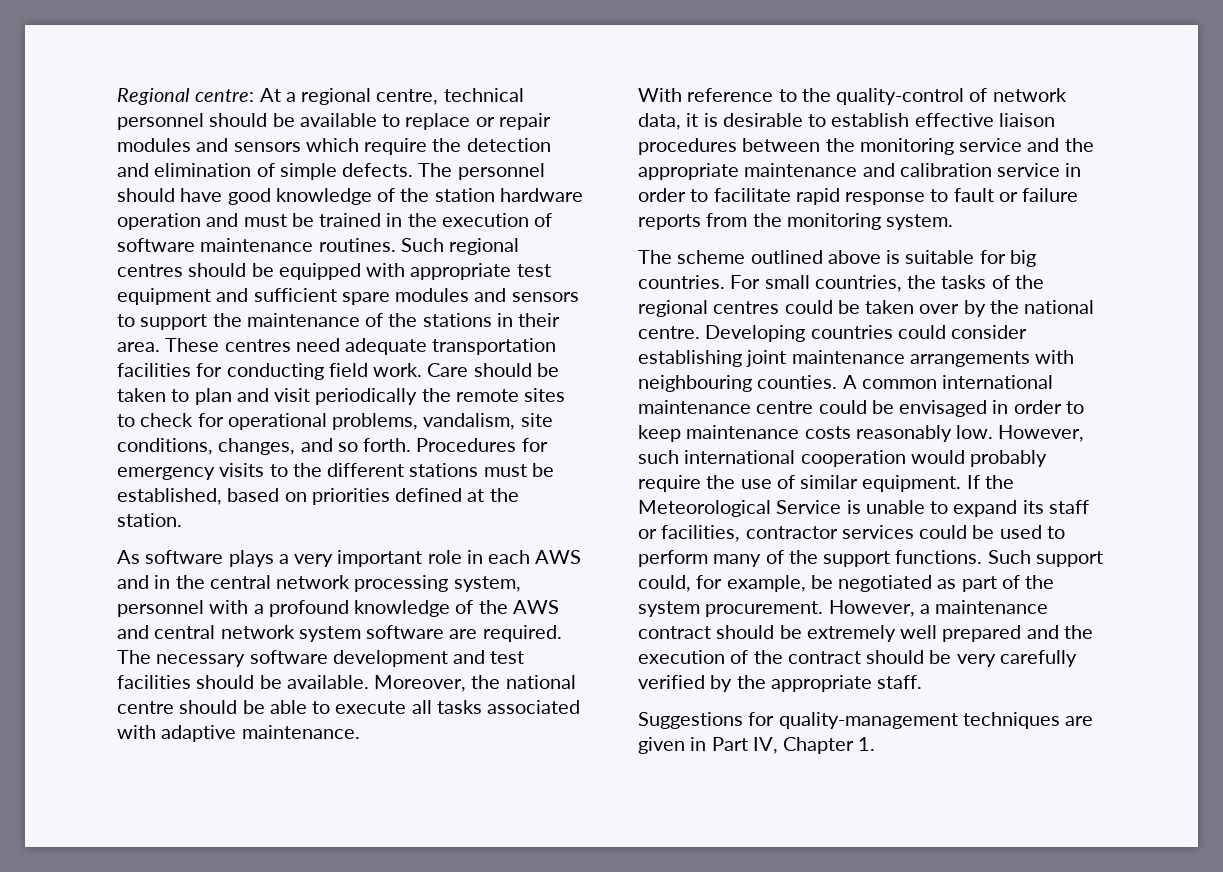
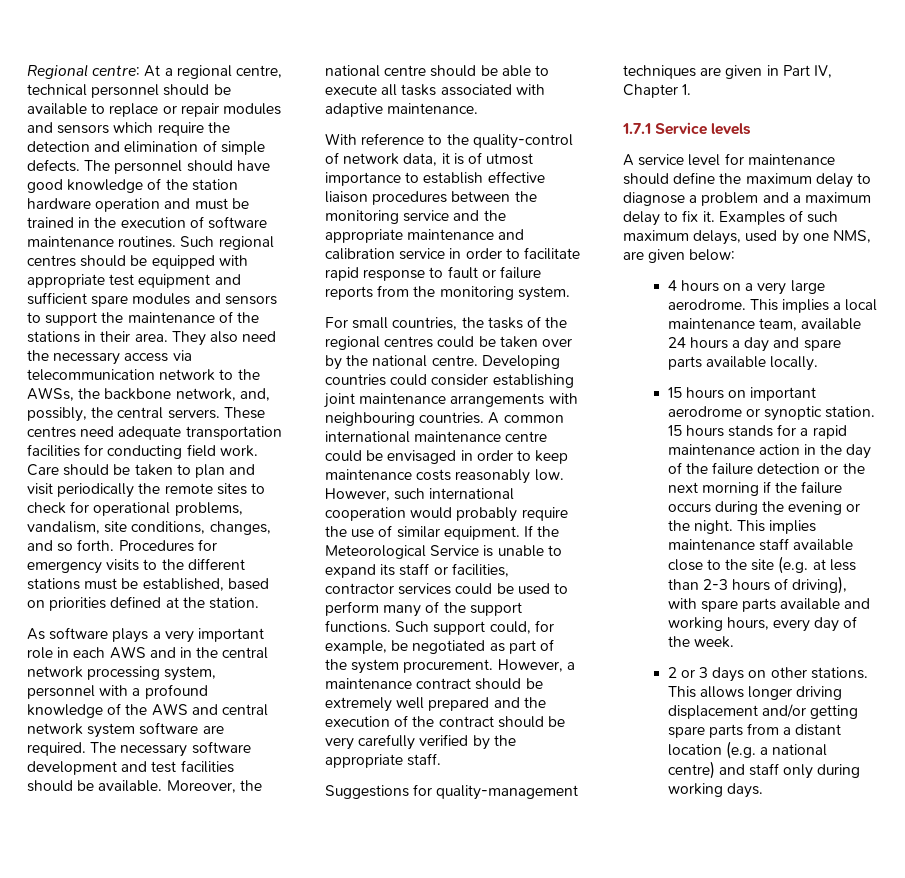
+ They also need the necessary access via telecommunication network to the AWSs, the backbone network, and, possibly, the central servers.
- With reference to the quality-control of network data, it is desirable to establish effective liaison procedures between the monitoring service and the appropriate maintenance and calibration service in order to facilitate rapid response to fault or failure reports from the monitoring system.
+ With reference to the quality-control of network data, it is of utmost importance to establish effective liaison procedures between the monitoring service and the appropriate maintenance and calibration service in order to facilitate rapid response to fault or failure reports from the monitoring system.
- The scheme outlined above is suitable for big countries.
- Developing countries could consider establishing joint maintenance arrangements with neighbouring counties.
+ Developing countries could consider establishing joint maintenance arrangements with neighbouring countries.
+ 1.7.1 Service levels
+ A service level for maintenance should define the maximum delay to diagnose a problem and a maximum delay to fix it. Examples of such maximum delays, used by one NMS, are given below:
+ 4 hours on a very large aerodrome. This implies a local maintenance team, available 24 hours a day and spare parts available locally.
+ 15 hours on important aerodrome or synoptic station. 15 hours stands for a rapid maintenance action in the day of the failure detection or the next morning if the failure occurs during the evening or the night. This implies maintenance staff available close to the site (e.g. at less than 2-3 hours of driving), with spare parts available and working hours, every day of the week.
+ 2 or 3 days on other stations. This allows longer driving displacement and/or getting spare parts from a distant location (e.g. a national centre) and staff only during working days.

